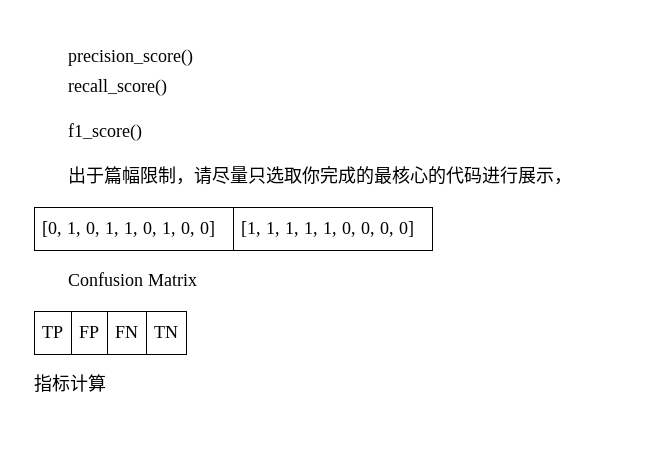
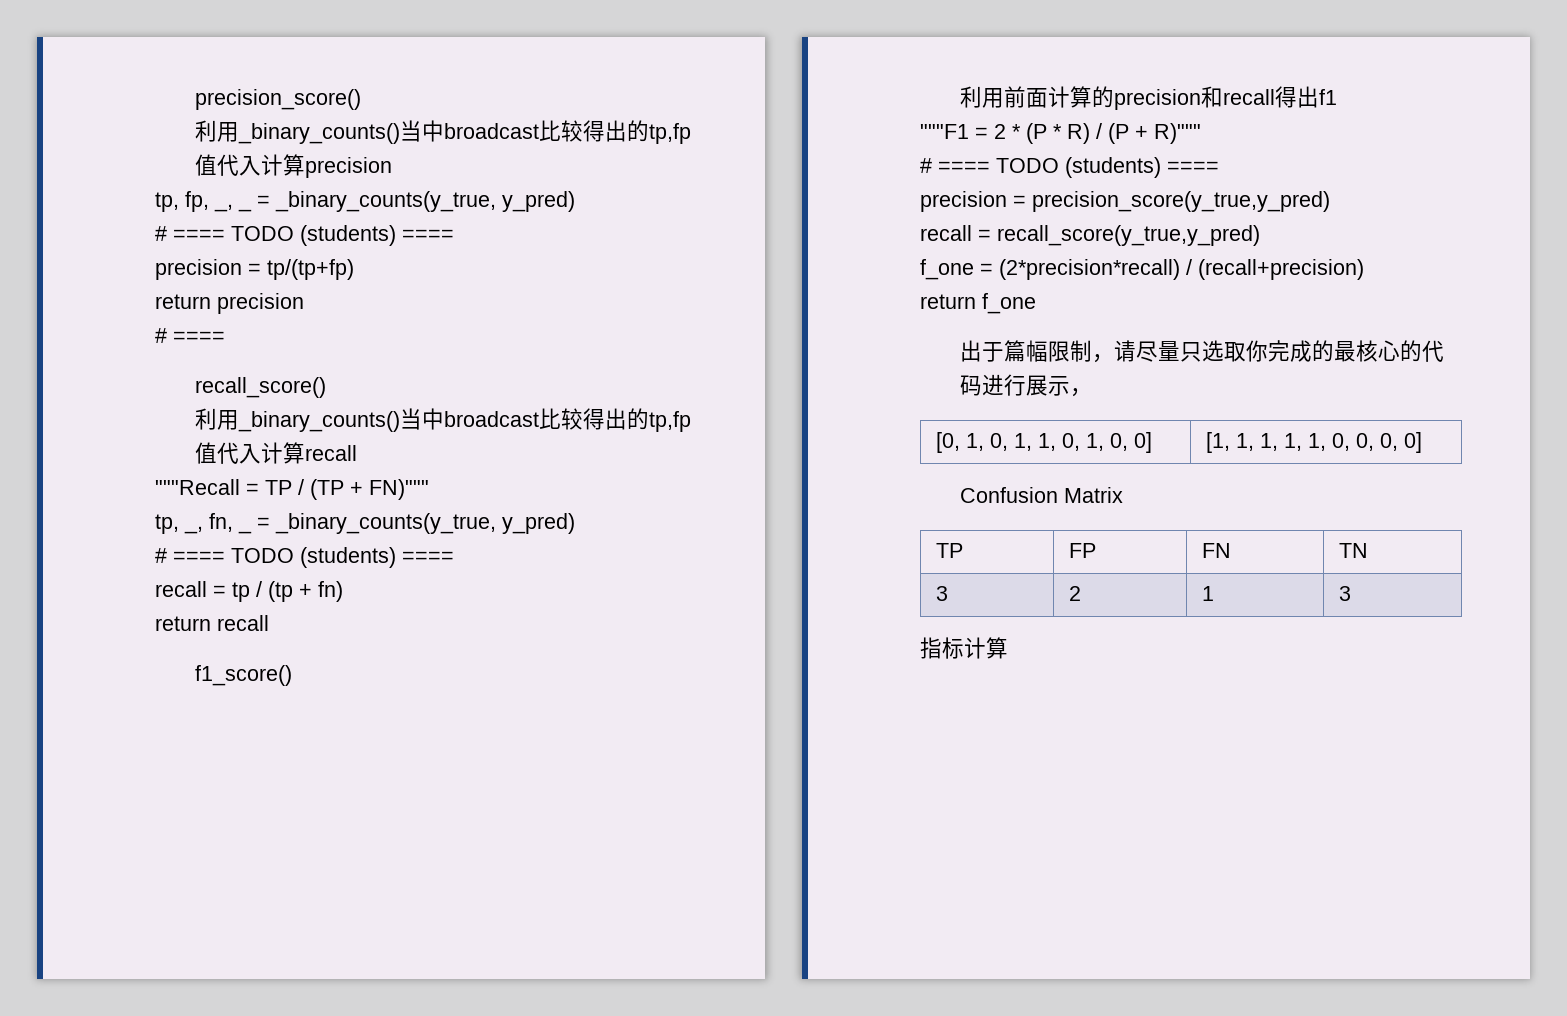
+ 利用_binary_counts()当中broadcast比较得出的tp,fp值代入计算precision
+ tp, fp, _, _ = _binary_counts(y_true, y_pred)
+ # ==== TODO (students) ====
+ precision = tp/(tp+fp)
+ return precision
+ # ====
  recall_score()
+ 利用_binary_counts()当中broadcast比较得出的tp,fp值代入计算recall
+ """Recall = TP / (TP + FN)"""
+ tp, _, fn, _ = _binary_counts(y_true, y_pred)
+ # ==== TODO (students) ====
+ recall = tp / (tp + fn)
+ return recall
  f1_score()
+ 利用前面计算的precision和recall得出f1
+ """F1 = 2 * (P * R) / (P + R)"""
+ # ==== TODO (students) ====
+ precision = precision_score(y_true,y_pred)
+ recall = recall_score(y_true,y_pred)
+ f_one = (2*precision*recall) / (recall+precision)
+ return f_one
+ 3 | 2 | 1 | 3

